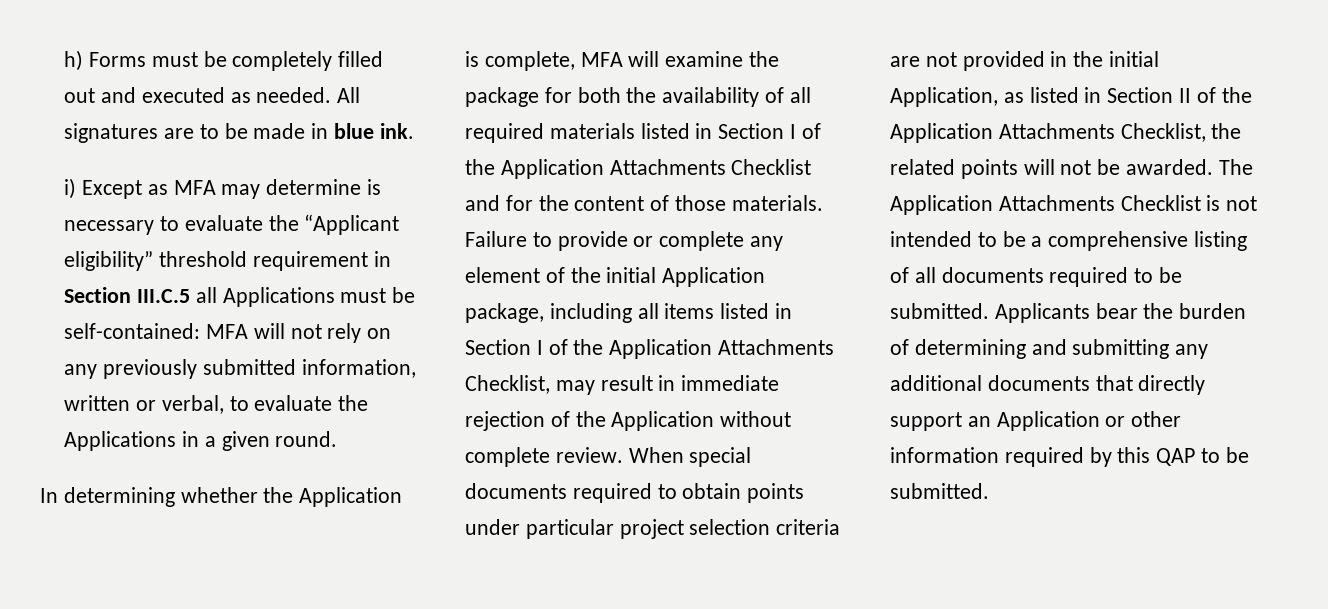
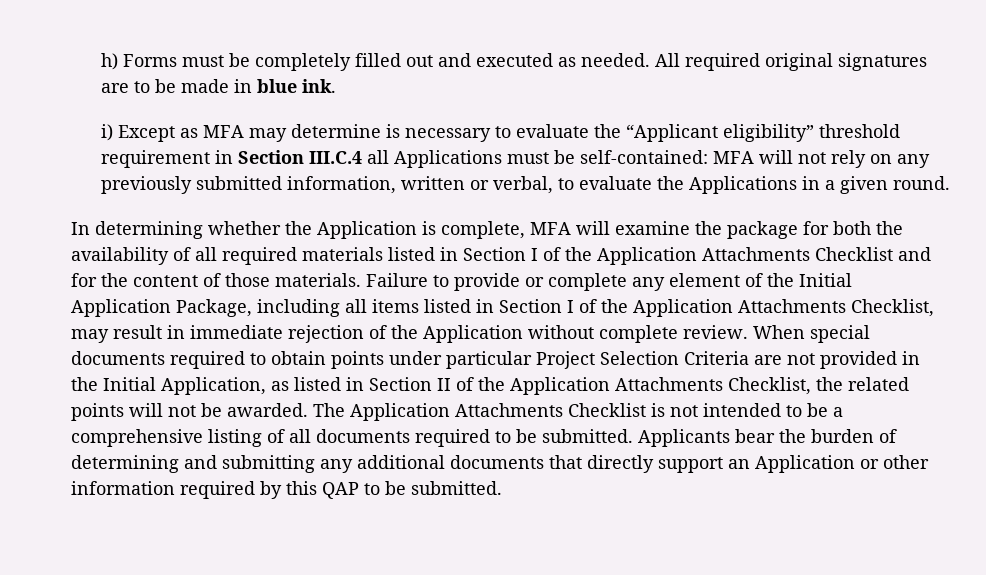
- All signatures are to be made in blue ink.
+ All required original signatures are to be made in blue ink.
- i) Except as MFA may determine is necessary to evaluate the “Applicant eligibility” threshold requirement in Section III.C.5 all Applications must be self-contained: MFA will not rely on any previously submitted information, written or verbal, to evaluate the Applications in a given round.
+ i) Except as MFA may determine is necessary to evaluate the “Applicant eligibility” threshold requirement in Section III.C.4 all Applications must be self-contained: MFA will not rely on any previously submitted information, written or verbal, to evaluate the Applications in a given round.
- Failure to provide or complete any element of the initial Application package, including all items listed in Section I of the Application Attachments Checklist, may result in immediate rejection of the Application without complete review.
+ Failure to provide or complete any element of the Initial Application Package, including all items listed in Section I of the Application Attachments Checklist, may result in immediate rejection of the Application without complete review.
- When special documents required to obtain points under particular project selection criteria are not provided in the initial Application, as listed in Section II of the Application Attachments Checklist, the related points will not be awarded.
+ When special documents required to obtain points under particular Project Selection Criteria are not provided in the Initial Application, as listed in Section II of the Application Attachments Checklist, the related points will not be awarded.

